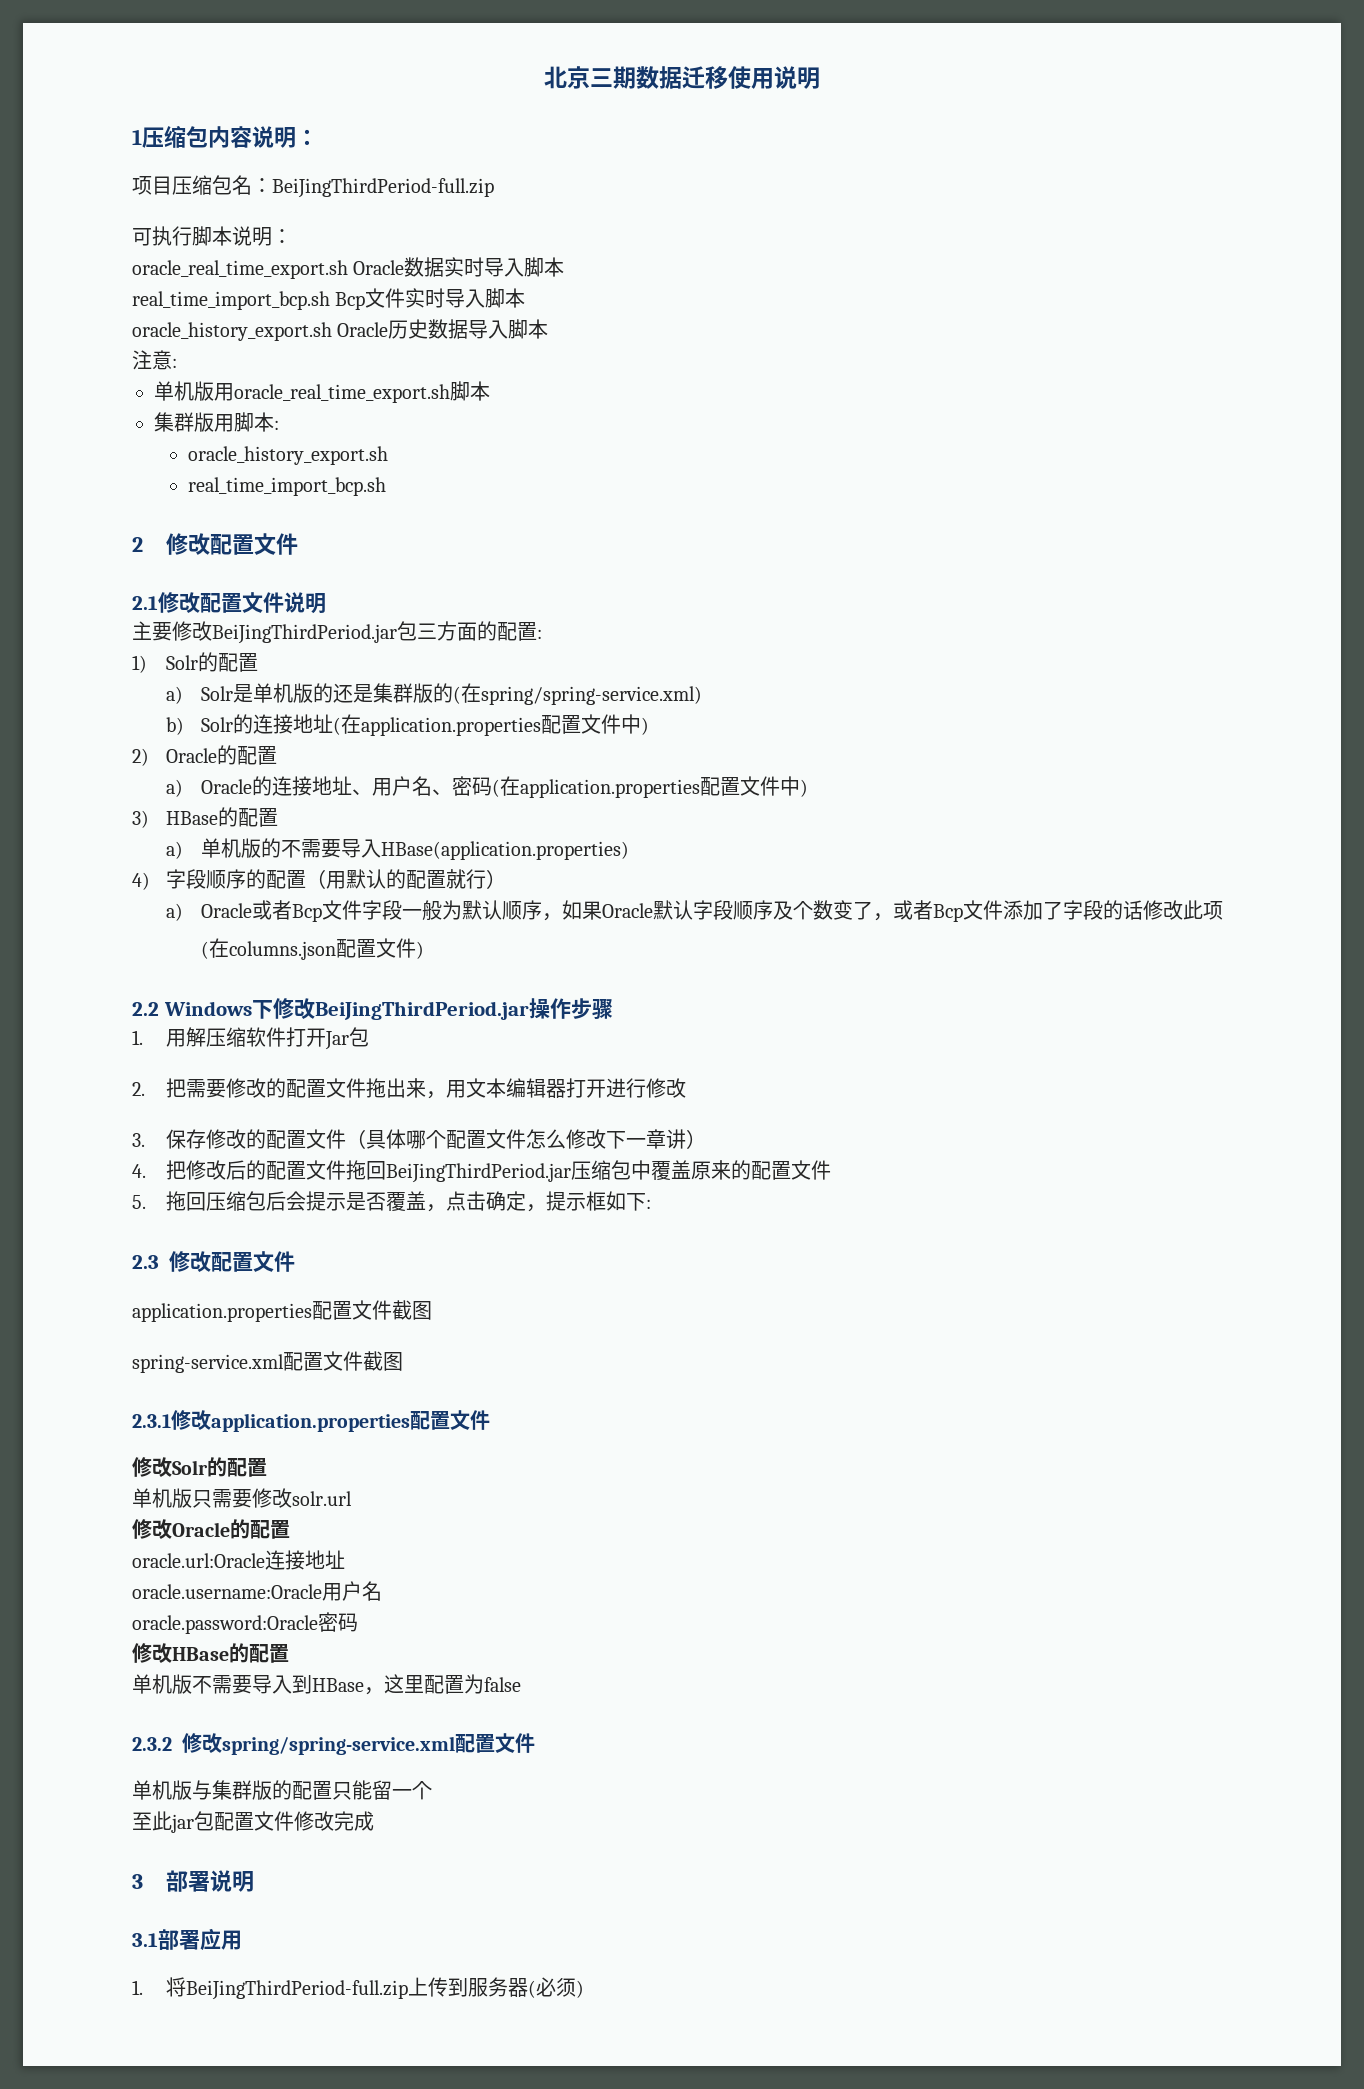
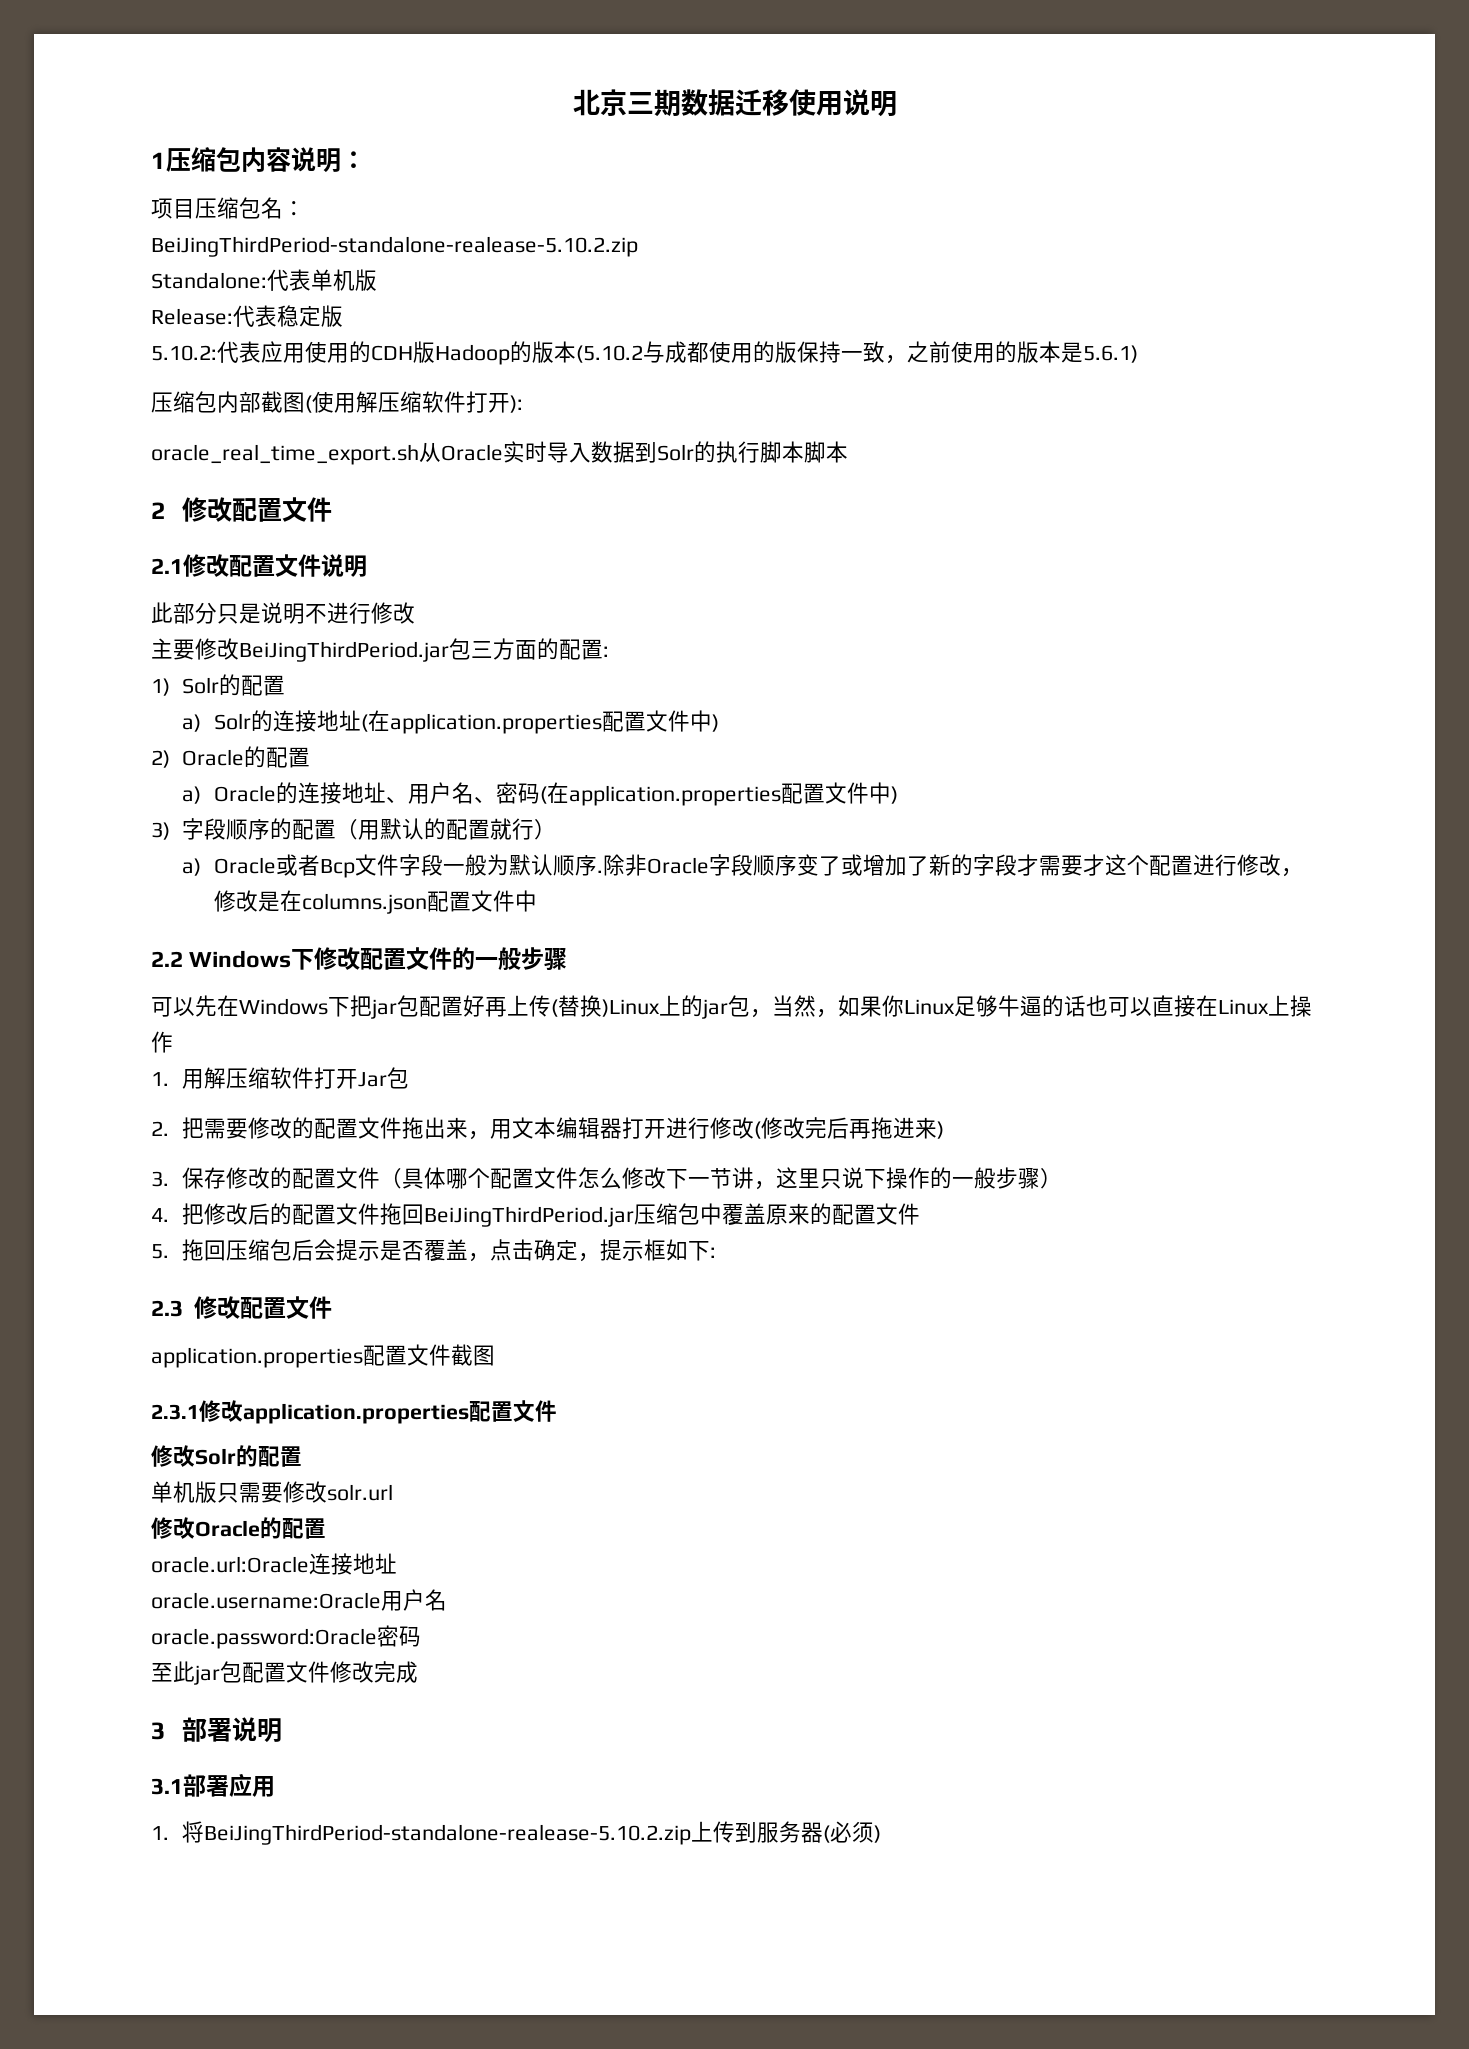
- 项目压缩包名：BeiJingThirdPeriod-full.zip
- 可执行脚本说明：
- oracle_real_time_export.sh Oracle数据实时导入脚本
- real_time_import_bcp.sh Bcp文件实时导入脚本
- oracle_history_export.sh Oracle历史数据导入脚本
- 注意:
- 单机版用oracle_real_time_export.sh脚本
- 集群版用脚本:
- oracle_history_export.sh
- real_time_import_bcp.sh
+ 项目压缩包名：
+ BeiJingThirdPeriod-standalone-realease-5.10.2.zip
+ Standalone:代表单机版
+ Release:代表稳定版
+ 5.10.2:代表应用使用的CDH版Hadoop的版本(5.10.2与成都使用的版保持一致，之前使用的版本是5.6.1)
+ 压缩包内部截图(使用解压缩软件打开):
+ oracle_real_time_export.sh从Oracle实时导入数据到Solr的执行脚本脚本
+ 此部分只是说明不进行修改
- a) Solr是单机版的还是集群版的(在spring/spring-service.xml)
- b) Solr的连接地址(在application.properties配置文件中)
+ a) Solr的连接地址(在application.properties配置文件中)
- 3) HBase的配置
- a)单机版的不需要导入HBase(application.properties)
- 4)字段顺序的配置（用默认的配置就行）
+ 3)字段顺序的配置（用默认的配置就行）
- a) Oracle或者Bcp文件字段一般为默认顺序，如果Oracle默认字段顺序及个数变了，或者Bcp文件添加了字段的话修改此项
- (在columns.json配置文件)
+ a) Oracle或者Bcp文件字段一般为默认顺序.除非Oracle字段顺序变了或增加了新的字段才需要才这个配置进行修改，修改是在columns.json配置文件中
- 2.2 Windows下修改BeiJingThirdPeriod.jar操作步骤
+ 2.2 Windows下修改配置文件的一般步骤
+ 可以先在Windows下把jar包配置好再上传(替换)Linux上的jar包，当然，如果你Linux足够牛逼的话也可以直接在Linux上操作
- 2.把需要修改的配置文件拖出来，用文本编辑器打开进行修改
+ 2.把需要修改的配置文件拖出来，用文本编辑器打开进行修改(修改完后再拖进来)
- 3.保存修改的配置文件（具体哪个配置文件怎么修改下一章讲）
+ 3.保存修改的配置文件（具体哪个配置文件怎么修改下一节讲，这里只说下操作的一般步骤）
- spring-service.xml配置文件截图
- 修改HBase的配置
- 单机版不需要导入到HBase，这里配置为false
- 2.3.2修改spring/spring-service.xml配置文件
- 单机版与集群版的配置只能留一个
- 1.将BeiJingThirdPeriod-full.zip上传到服务器(必须)
+ 1.将BeiJingThirdPeriod-standalone-realease-5.10.2.zip上传到服务器(必须)

